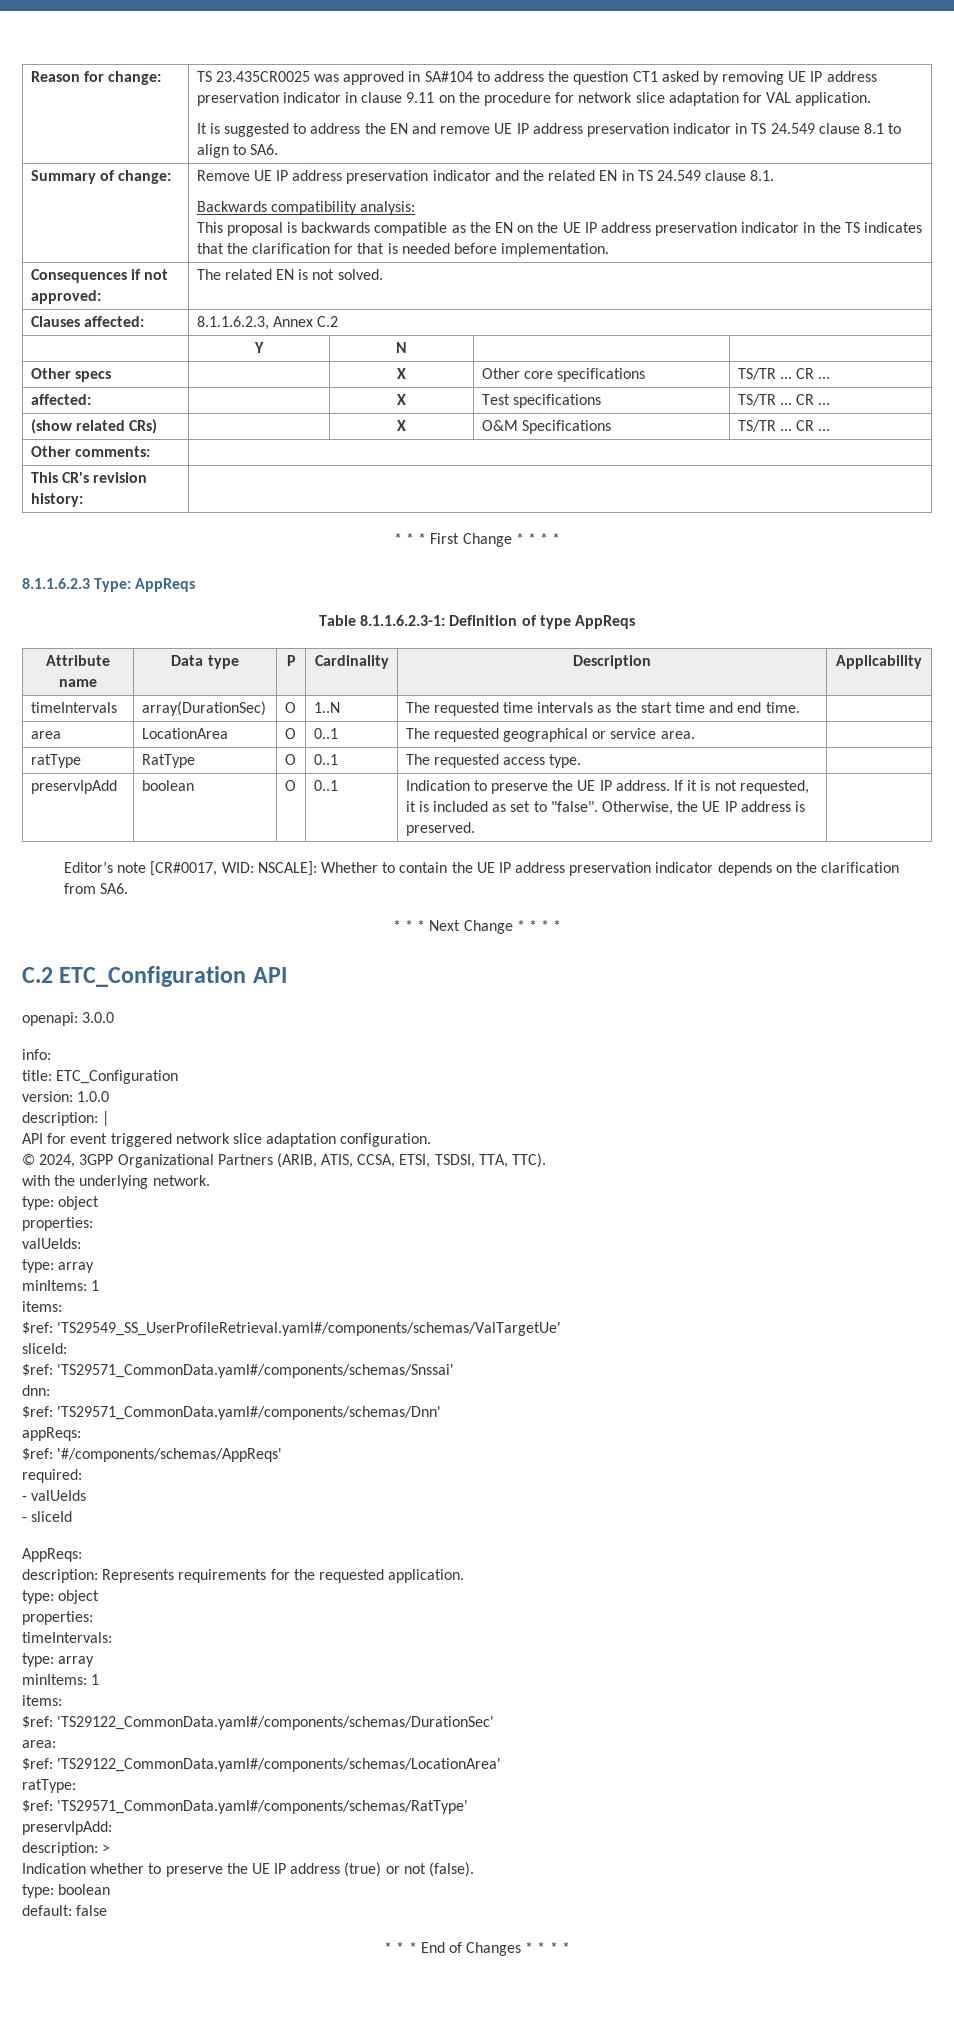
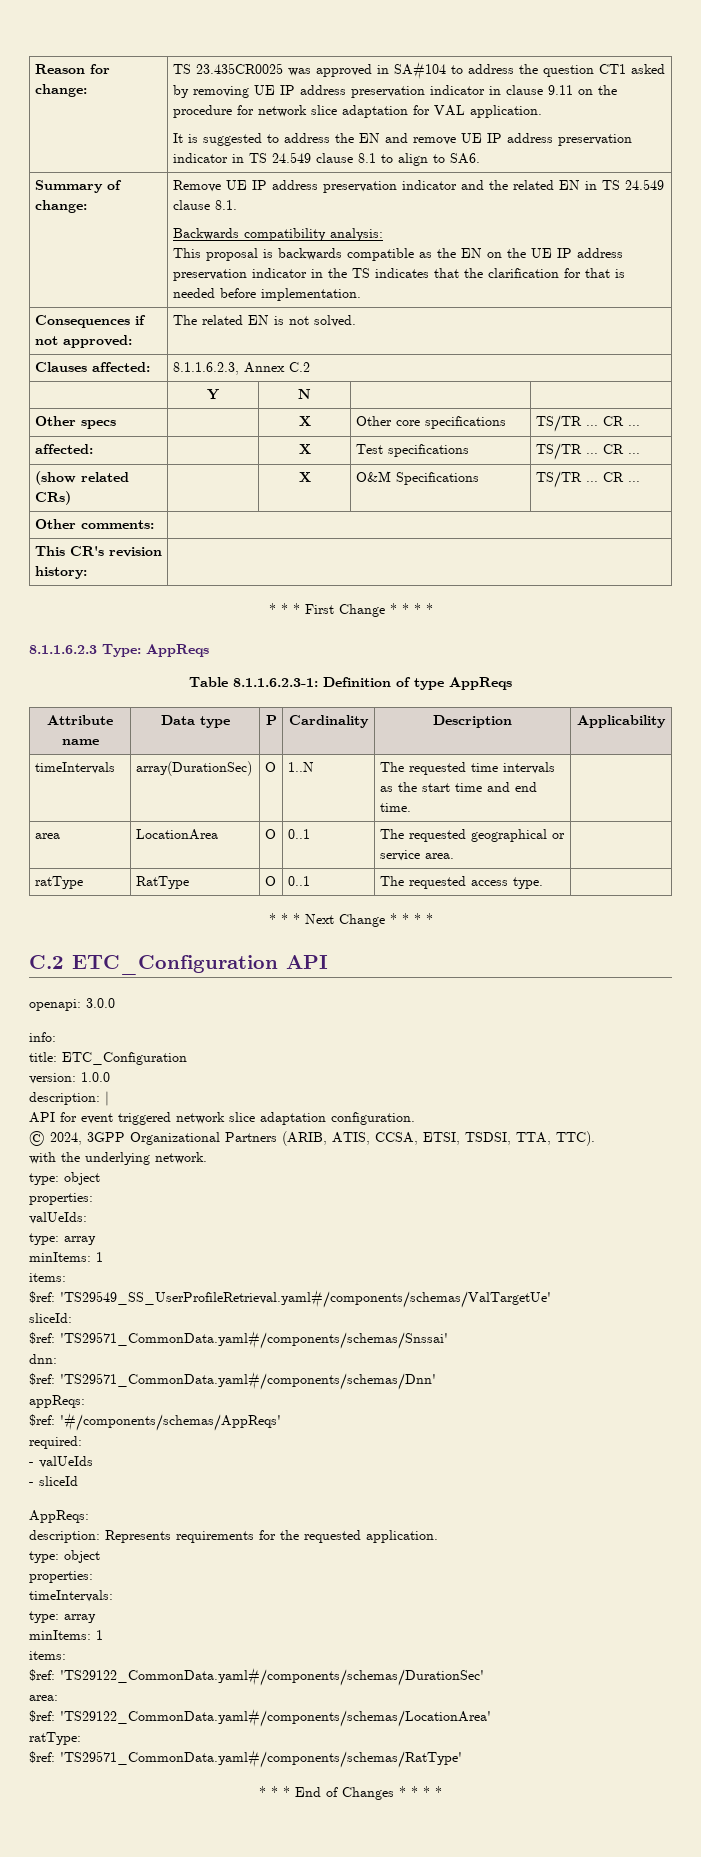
- preservIpAdd | boolean | O | 0..1 | Indication to preserve the UE IP address. If it is not requested, it is included as set to "false". Otherwise, the UE IP address is preserved. |
- Editor’s note [CR#0017, WID: NSCALE]: Whether to contain the UE IP address preservation indicator depends on the clarification from SA6.
- preservIpAdd:
- description: >
- Indication whether to preserve the UE IP address (true) or not (false).
- type: boolean
- default: false

